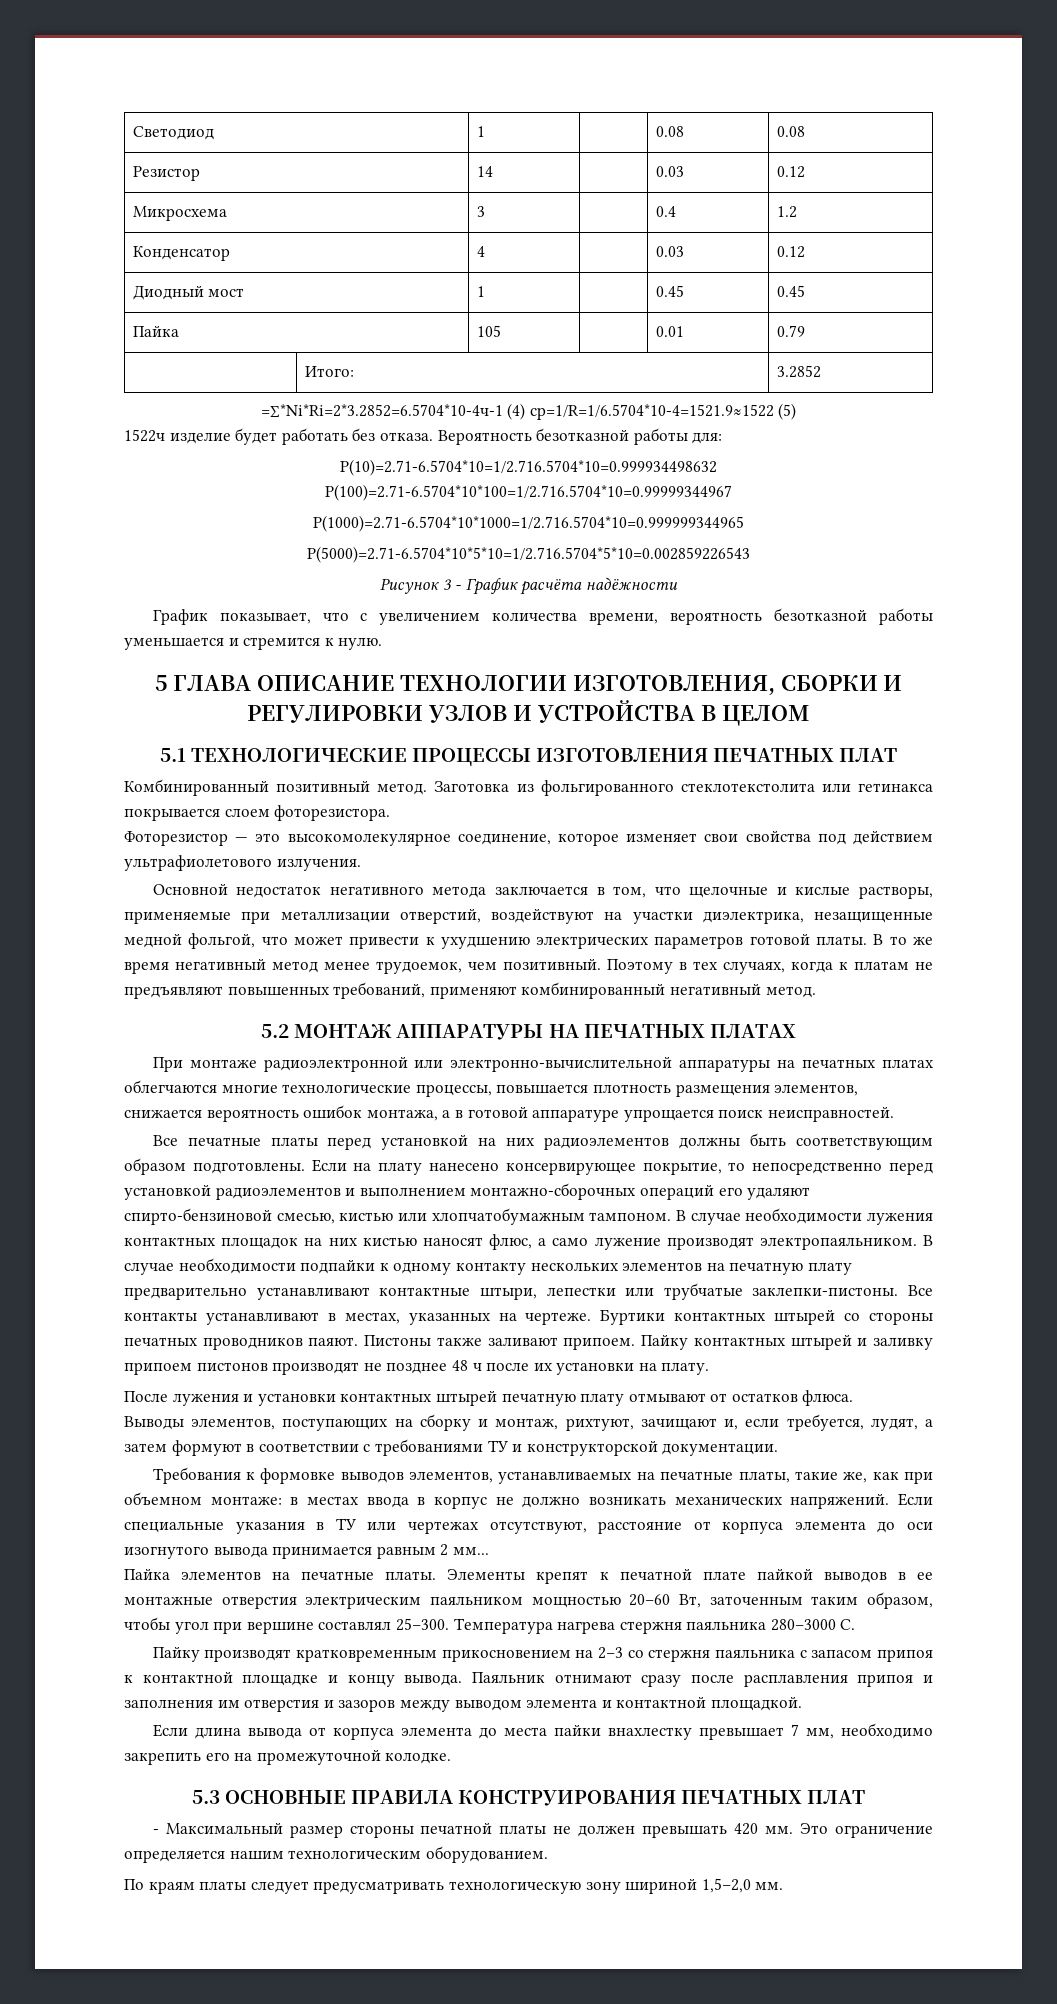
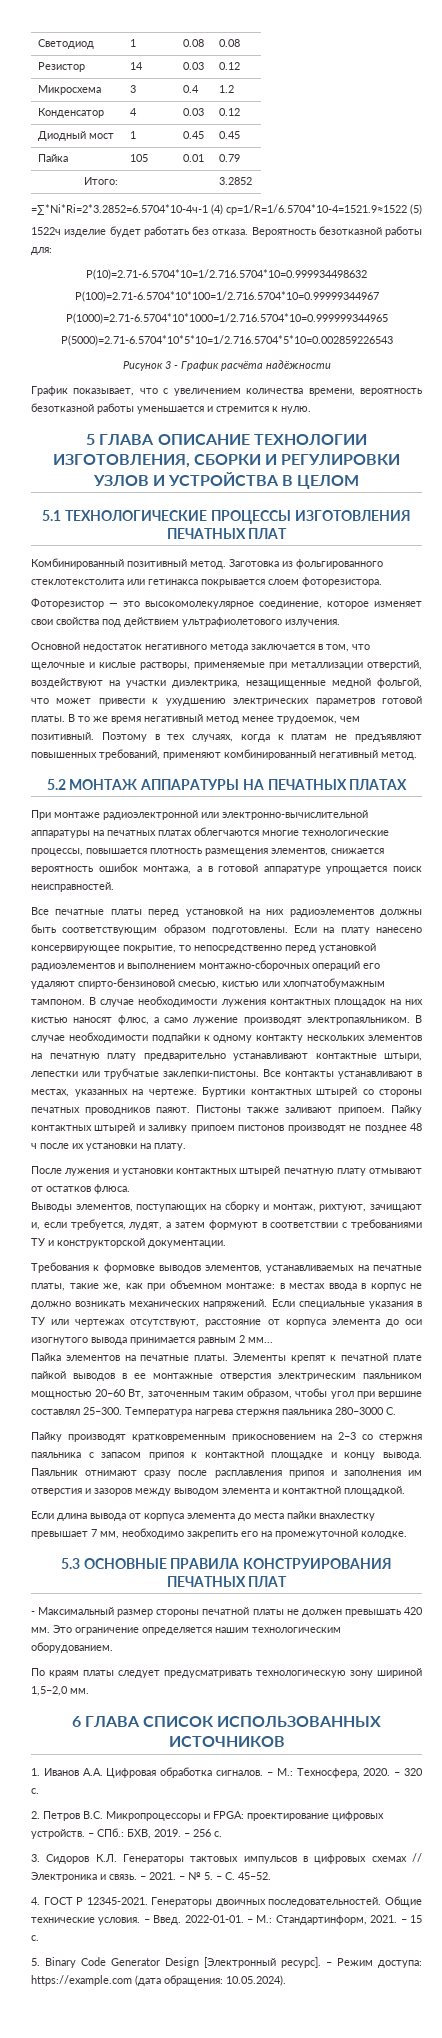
+ 6 ГЛАВА СПИСОК ИСПОЛЬЗОВАННЫХ ИСТОЧНИКОВ
+ 1. Иванов А.А. Цифровая обработка сигналов. – М.: Техносфера, 2020. – 320 с.
+ 2. Петров В.С. Микропроцессоры и FPGA: проектирование цифровых устройств. – СПб.: БХВ, 2019. – 256 с.
+ 3. Сидоров К.Л. Генераторы тактовых импульсов в цифровых схемах // Электроника и связь. – 2021. – № 5. – С. 45–52.
+ 4. ГОСТ Р 12345-2021. Генераторы двоичных последовательностей. Общие технические условия. – Введ. 2022-01-01. – М.: Стандартинформ, 2021. – 15 с.
+ 5. Binary Code Generator Design [Электронный ресурс]. – Режим доступа: https://example.com (дата обращения: 10.05.2024).

